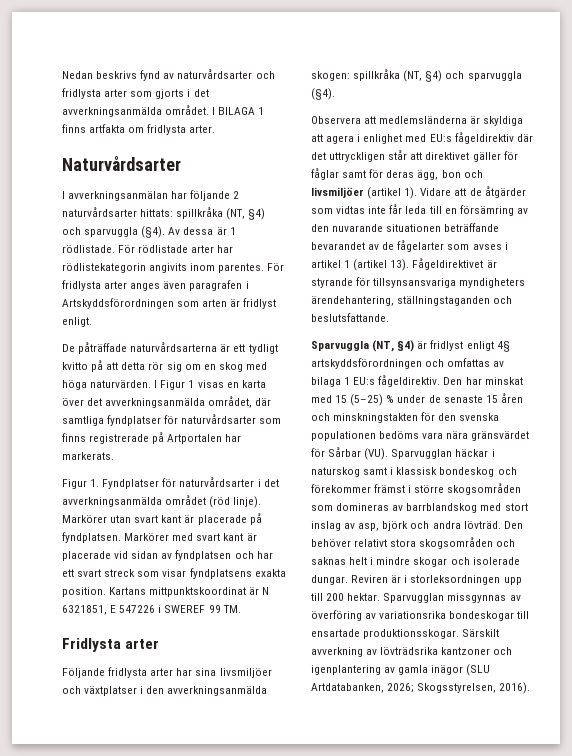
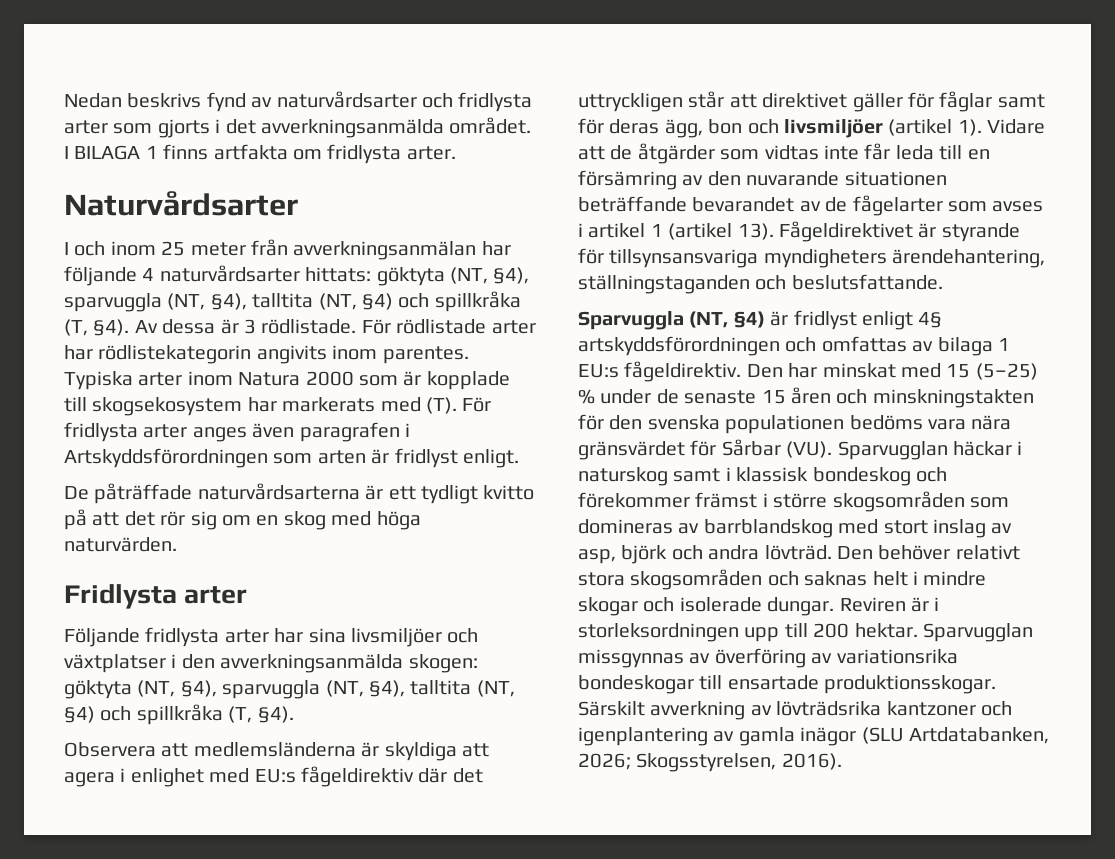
- I avverkningsanmälan har följande 2 naturvårdsarter hittats: spillkråka (NT, §4) och sparvuggla (§4).
+ I och inom 25 meter från avverkningsanmälan har följande 4 naturvårdsarter hittats: göktyta (NT, §4), sparvuggla (NT, §4), talltita (NT, §4) och spillkråka (T, §4).
- Av dessa är 1 rödlistade.
+ Av dessa är 3 rödlistade.
- För fridlysta arter anges även paragrafen i Artskyddsförordningen som arten är fridlyst enligt.
+ Typiska arter inom Natura 2000 som är kopplade till skogsekosystem har markerats med (T). För fridlysta arter anges även paragrafen i Artskyddsförordningen som arten är fridlyst enligt.
- De påträffade naturvårdsarterna är ett tydligt kvitto på att detta rör sig om en skog med höga naturvärden. I Figur 1 visas en karta över det avverkningsanmälda området, där samtliga fyndplatser för naturvårdsarter som finns registrerade på Artportalen har markerats.
- Figur 1. Fyndplatser för naturvårdsarter i det avverkningsanmälda området (röd linje). Markörer utan svart kant är placerade på fyndplatsen. Markörer med svart kant är placerade vid sidan av fyndplatsen och har ett svart streck som visar fyndplatsens exakta position. Kartans mittpunktskoordinat är N 6321851, E 547226 i SWEREF 99 TM.
+ De påträffade naturvårdsarterna är ett tydligt kvitto på att det rör sig om en skog med höga naturvärden.
- Följande fridlysta arter har sina livsmiljöer och växtplatser i den avverkningsanmälda skogen: spillkråka (NT, §4) och sparvuggla (§4).
+ Följande fridlysta arter har sina livsmiljöer och växtplatser i den avverkningsanmälda skogen: göktyta (NT, §4), sparvuggla (NT, §4), talltita (NT, §4) och spillkråka (T, §4).

